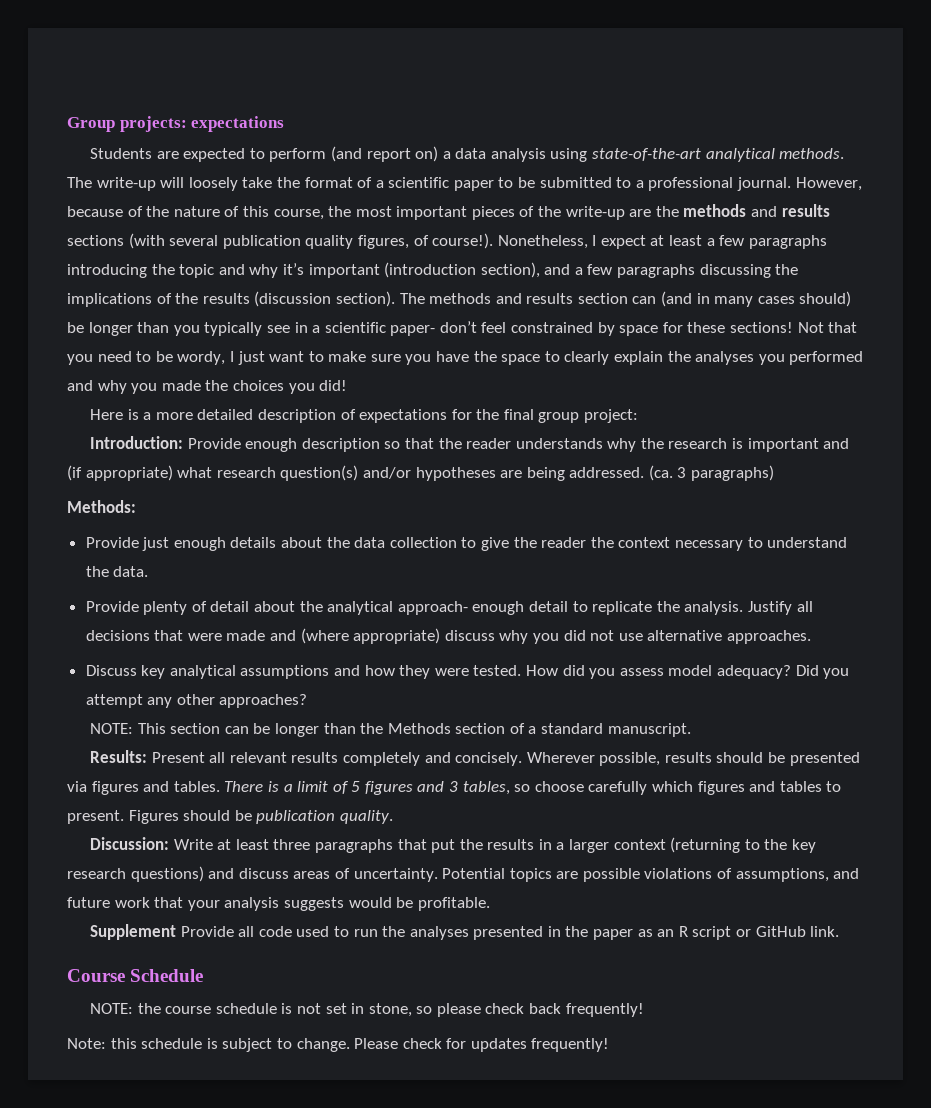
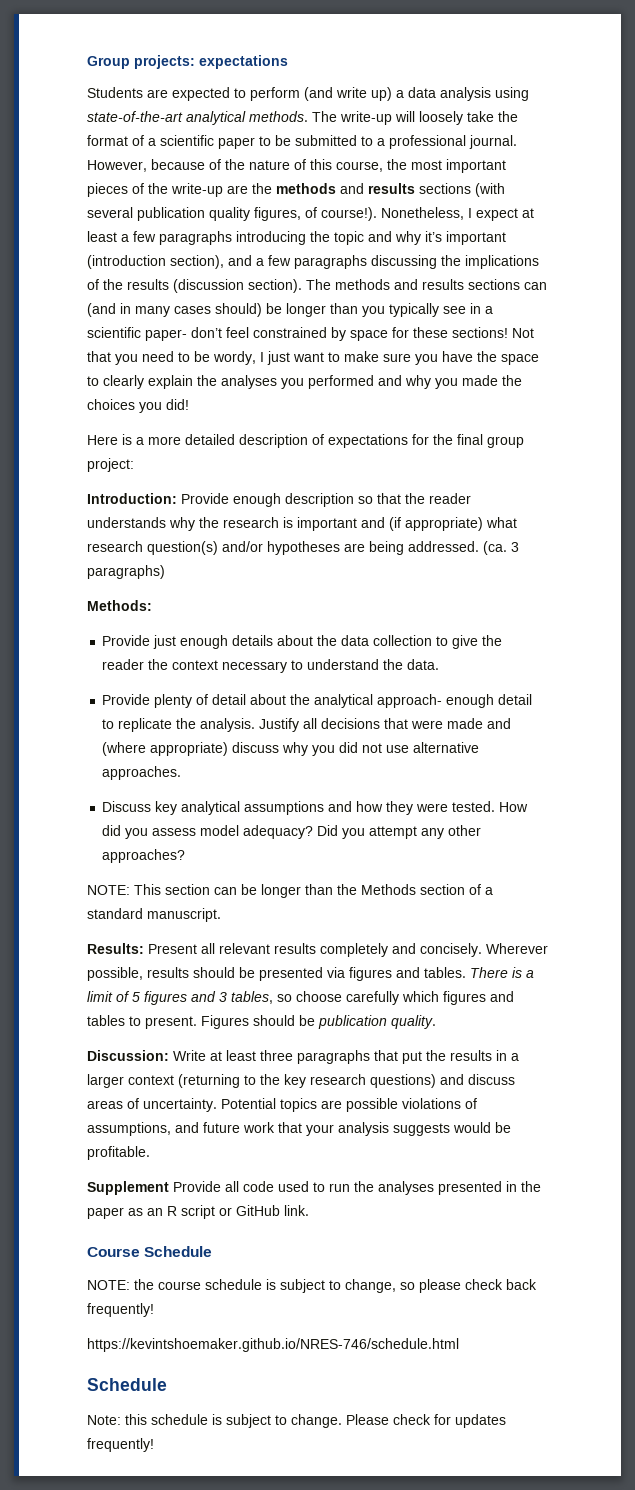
- Students are expected to perform (and report on) a data analysis using state-of-the-art analytical methods.
+ Students are expected to perform (and write up) a data analysis using state-of-the-art analytical methods.
- The methods and results section can (and in many cases should) be longer than you typically see in a scientific paper- don’t feel constrained by space for these sections!
+ The methods and results sections can (and in many cases should) be longer than you typically see in a scientific paper- don’t feel constrained by space for these sections!
- NOTE: the course schedule is not set in stone, so please check back frequently!
+ NOTE: the course schedule is subject to change, so please check back frequently!
+ https://kevintshoemaker.github.io/NRES-746/schedule.html
+ Schedule

